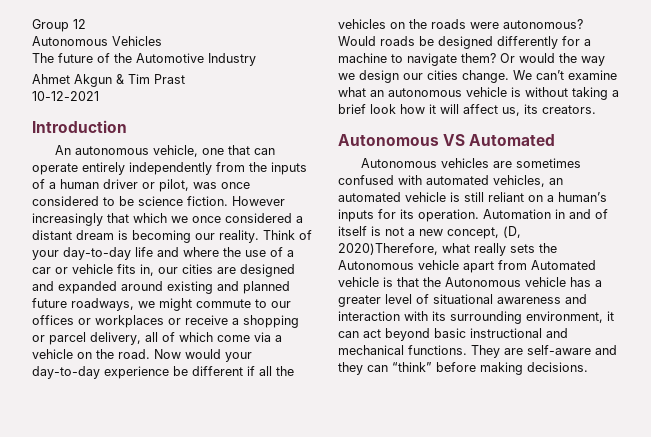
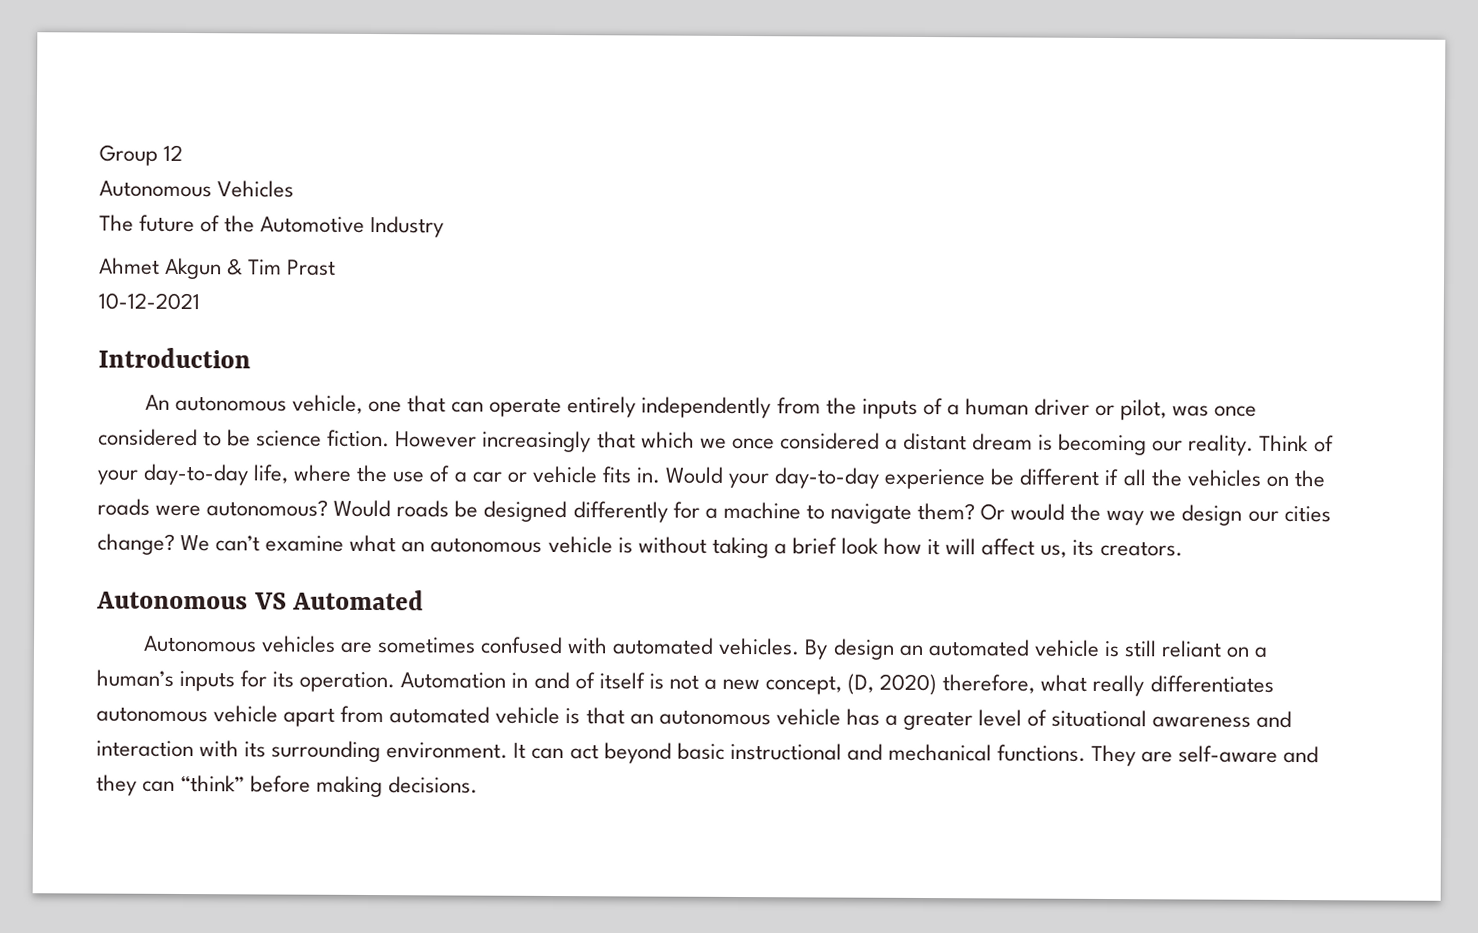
- Think of your day-to-day life and where the use of a car or vehicle fits in, our cities are designed and expanded around existing and planned future roadways, we might commute to our offices or workplaces or receive a shopping or parcel delivery, all of which come via a vehicle on the road. Now would your day-to-day experience be different if all the vehicles on the roads were autonomous?
+ Think of your day-to-day life, where the use of a car or vehicle fits in. Would your day-to-day experience be different if all the vehicles on the roads were autonomous?
- Or would the way we design our cities change.
+ Or would the way we design our cities change?
- Autonomous vehicles are sometimes confused with automated vehicles, an automated vehicle is still reliant on a human’s inputs for its operation.
+ Autonomous vehicles are sometimes confused with automated vehicles. By design an automated vehicle is still reliant on a human’s inputs for its operation.
- Automation in and of itself is not a new concept, (D, 2020)Therefore, what really sets the Autonomous vehicle apart from Automated vehicle is that the Autonomous vehicle has a greater level of situational awareness and interaction with its surrounding environment, it can act beyond basic instructional and mechanical functions.
+ Automation in and of itself is not a new concept, (D, 2020) therefore, what really differentiates autonomous vehicle apart from automated vehicle is that an autonomous vehicle has a greater level of situational awareness and interaction with its surrounding environment. It can act beyond basic instructional and mechanical functions.

